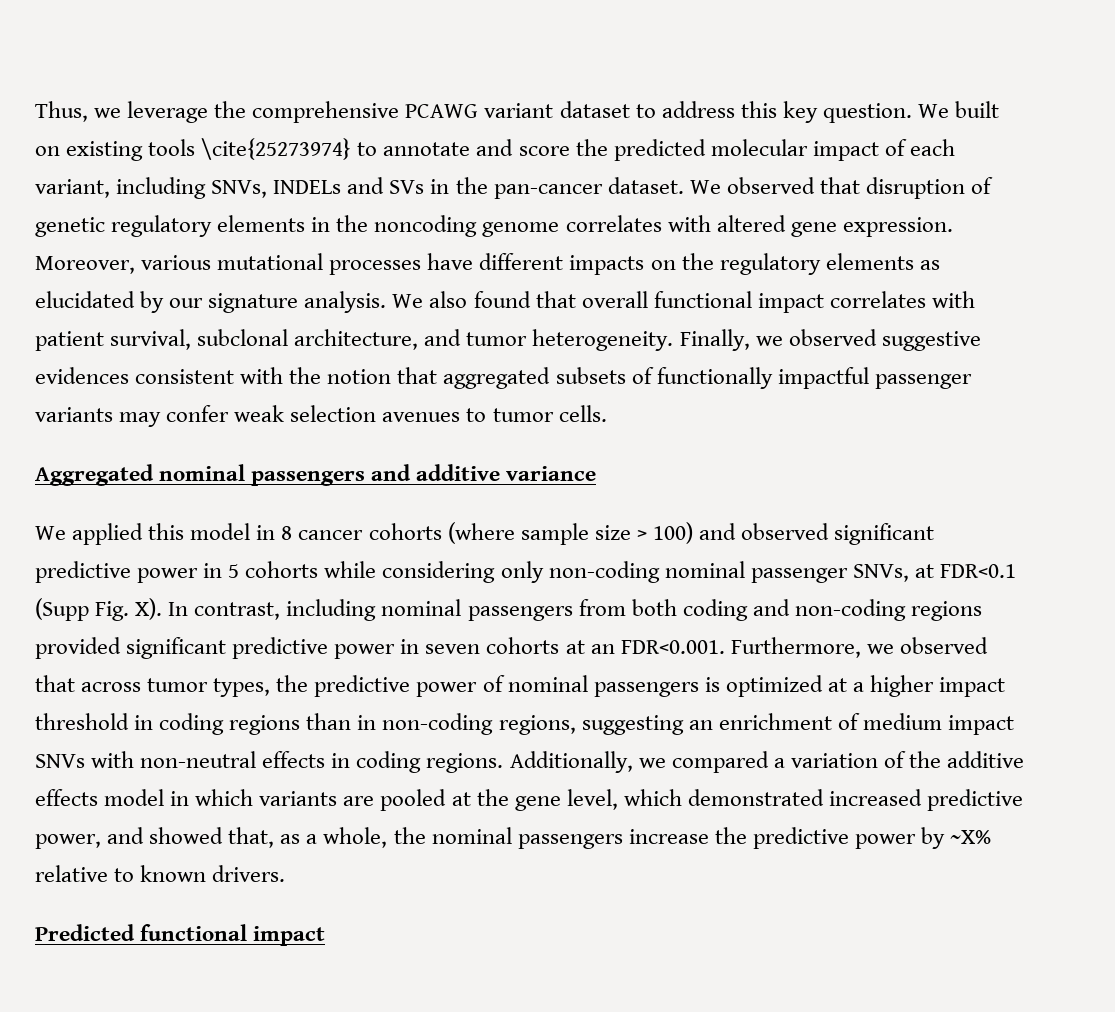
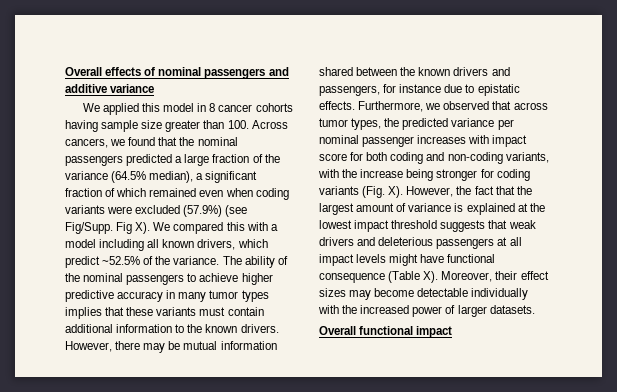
- Thus, we leverage the comprehensive PCAWG variant dataset to address this key question. We built on existing tools \cite{25273974} to annotate and score the predicted molecular impact of each variant, including SNVs, INDELs and SVs in the pan-cancer dataset. We observed that disruption of genetic regulatory elements in the noncoding genome correlates with altered gene expression. Moreover, various mutational processes have different impacts on the regulatory elements as elucidated by our signature analysis. We also found that overall functional impact correlates with patient survival, subclonal architecture, and tumor heterogeneity. Finally, we observed suggestive evidences consistent with the notion that aggregated subsets of functionally impactful passenger variants may confer weak selection avenues to tumor cells.
- Aggregated nominal passengers and additive variance
+ Overall effects of nominal passengers and additive variance
- We applied this model in 8 cancer cohorts (where sample size > 100) and observed significant predictive power in 5 cohorts while considering only non-coding nominal passenger SNVs, at FDR<0.1 (Supp Fig. X). In contrast, including nominal passengers from both coding and non-coding regions provided significant predictive power in seven cohorts at an FDR<0.001. Furthermore, we observed that across tumor types, the predictive power of nominal passengers is optimized at a higher impact threshold in coding regions than in non-coding regions, suggesting an enrichment of medium impact SNVs with non-neutral effects in coding regions. Additionally, we compared a variation of the additive effects model in which variants are pooled at the gene level, which demonstrated increased predictive power, and showed that, as a whole, the nominal passengers increase the predictive power by ~X% relative to known drivers.
- Predicted functional impact
+ We applied this model in 8 cancer cohorts having sample size greater than 100. Across cancers, we found that the nominal passengers predicted a large fraction of the variance (64.5% median), a significant fraction of which remained even when coding variants were excluded (57.9%) (see Fig/Supp. Fig X). We compared this with a model including all known drivers, which predict ~52.5% of the variance. The ability of the nominal passengers to achieve higher predictive accuracy in many tumor types implies that these variants must contain additional information to the known drivers. However, there may be mutual information shared between the known drivers and passengers, for instance due to epistatic effects. Furthermore, we observed that across tumor types, the predicted variance per nominal passenger increases with impact score for both coding and non-coding variants, with the increase being stronger for coding variants (Fig. X). However, the fact that the largest amount of variance is explained at the lowest impact threshold suggests that weak drivers and deleterious passengers at all impact levels might have functional consequence (Table X). Moreover, their effect sizes may become detectable individually with the increased power of larger datasets.
+ Overall functional impact

